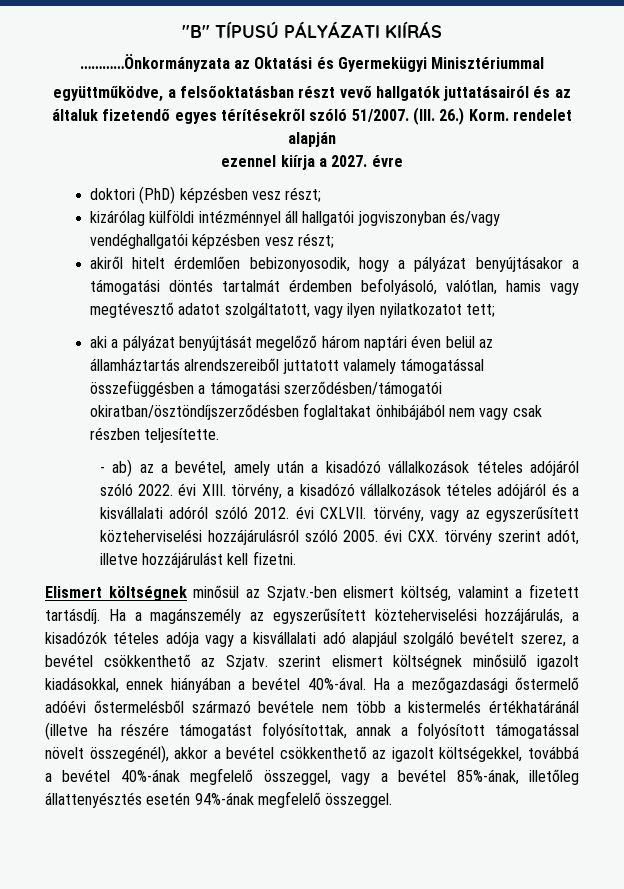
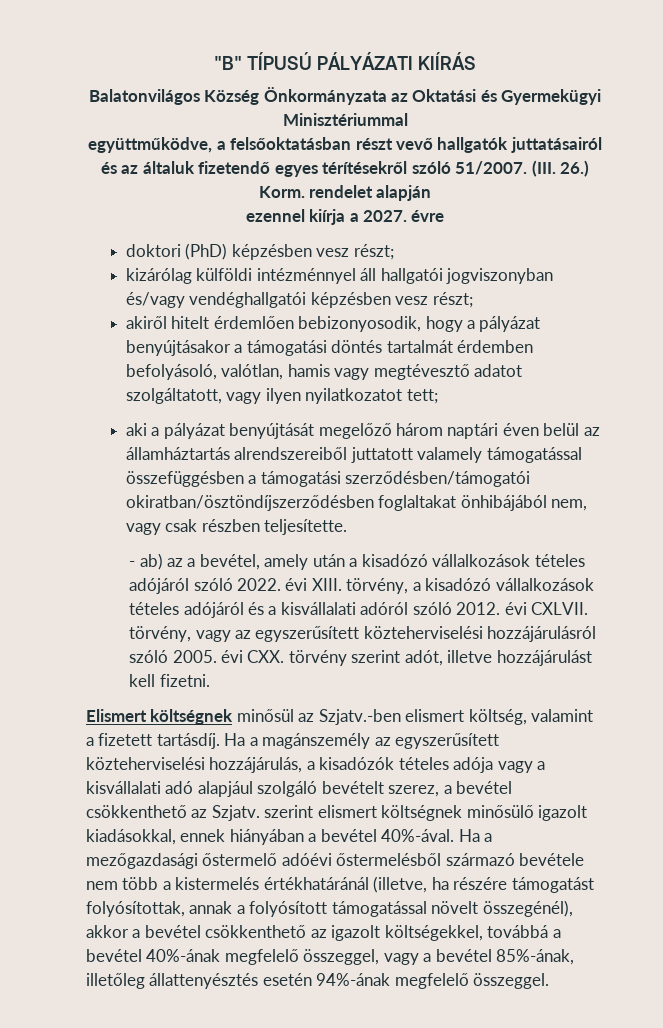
- …………Önkormányzata az Oktatási és Gyermekügyi Minisztériummal
+ Balatonvilágos Község Önkormányzata az Oktatási és Gyermekügyi Minisztériummal
- aki a pályázat benyújtását megelőző három naptári éven belül az államháztartás alrendszereiből juttatott valamely támogatással összefüggésben a támogatási szerződésben/támogatói okiratban/ösztöndíjszerződésben foglaltakat önhibájából nem vagy csak részben teljesítette.
+ aki a pályázat benyújtását megelőző három naptári éven belül az államháztartás alrendszereiből juttatott valamely támogatással összefüggésben a támogatási szerződésben/támogatói okiratban/ösztöndíjszerződésben foglaltakat önhibájából nem, vagy csak részben teljesítette.
- Ha a mezőgazdasági őstermelő adóévi őstermelésből származó bevétele nem több a kistermelés értékhatáránál (illetve ha részére támogatást folyósítottak, annak a folyósított támogatással növelt összegénél), akkor a bevétel csökkenthető az igazolt költségekkel, továbbá a bevétel 40%-ának megfelelő összeggel, vagy a bevétel 85%-ának, illetőleg állattenyésztés esetén 94%-ának megfelelő összeggel.
+ Ha a mezőgazdasági őstermelő adóévi őstermelésből származó bevétele nem több a kistermelés értékhatáránál (illetve, ha részére támogatást folyósítottak, annak a folyósított támogatással növelt összegénél), akkor a bevétel csökkenthető az igazolt költségekkel, továbbá a bevétel 40%-ának megfelelő összeggel, vagy a bevétel 85%-ának, illetőleg állattenyésztés esetén 94%-ának megfelelő összeggel.

